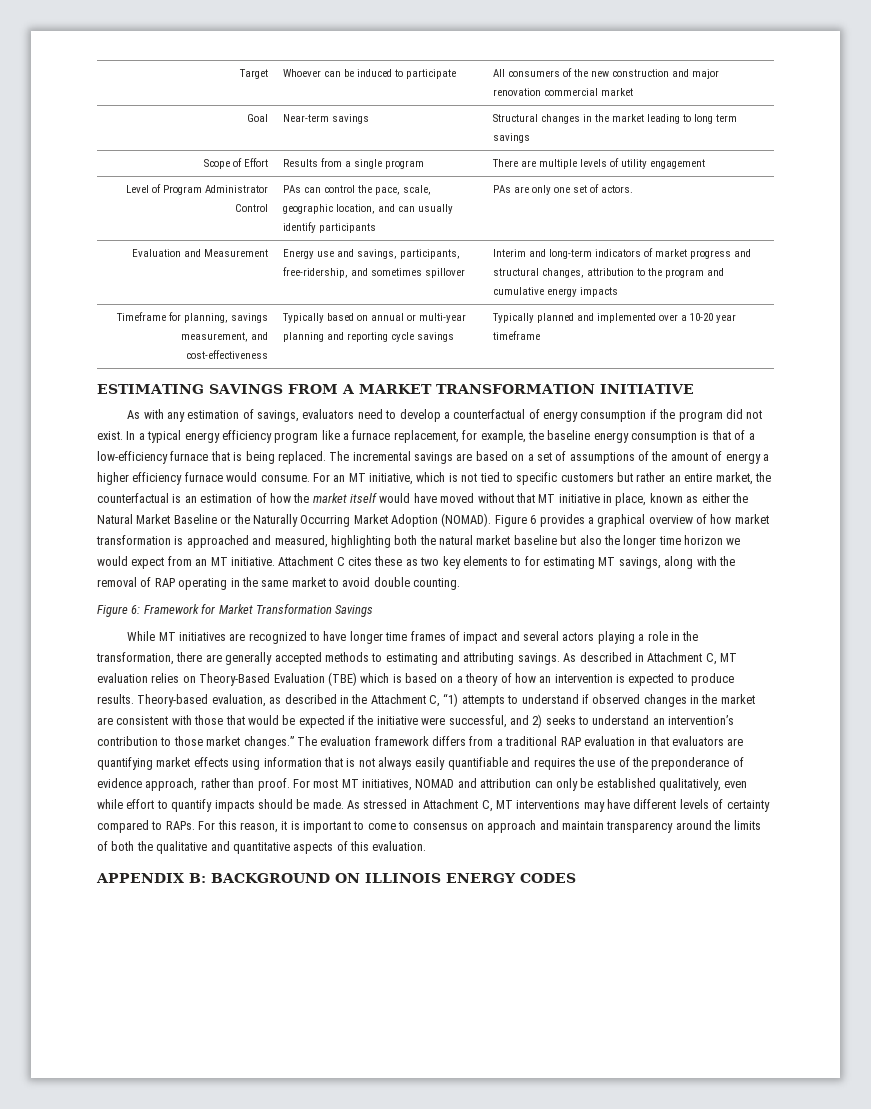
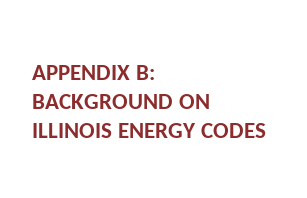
- Target | Whoever can be induced to participate | All consumers of the new construction and major renovation commercial market
- Goal | Near-term savings | Structural changes in the market leading to long term savings
- Scope of Effort | Results from a single program | There are multiple levels of utility engagement
- Level of Program Administrator Control | PAs can control the pace, scale, geographic location, and can usually identify participants | PAs are only one set of actors.
- Evaluation and Measurement | Energy use and savings, participants, free-ridership, and sometimes spillover | Interim and long-term indicators of market progress and structural changes, attribution to the program and cumulative energy impacts
- Timeframe for planning, savings measurement, and cost-effectiveness | Typically based on annual or multi-year planning and reporting cycle savings | Typically planned and implemented over a 10-20 year timeframe
- ESTIMATING SAVINGS FROM A MARKET TRANSFORMATION INITIATIVE
- As with any estimation of savings, evaluators need to develop a counterfactual of energy consumption if the program did not exist. In a typical energy efficiency program like a furnace replacement, for example, the baseline energy consumption is that of a low-efficiency furnace that is being replaced. The incremental savings are based on a set of assumptions of the amount of energy a higher efficiency furnace would consume. For an MT initiative, which is not tied to specific customers but rather an entire market, the counterfactual is an estimation of how the market itself would have moved without that MT initiative in place, known as either the Natural Market Baseline or the Naturally Occurring Market Adoption (NOMAD). Figure 6 provides a graphical overview of how market transformation is approached and measured, highlighting both the natural market baseline but also the longer time horizon we would expect from an MT initiative. Attachment C cites these as two key elements to for estimating MT savings, along with the removal of RAP operating in the same market to avoid double counting.
- Figure 6: Framework for Market Transformation Savings
- While MT initiatives are recognized to have longer time frames of impact and several actors playing a role in the transformation, there are generally accepted methods to estimating and attributing savings. As described in Attachment C, MT evaluation relies on Theory-Based Evaluation (TBE) which is based on a theory of how an intervention is expected to produce results. Theory-based evaluation, as described in the Attachment C, “1) attempts to understand if observed changes in the market are consistent with those that would be expected if the initiative were successful, and 2) seeks to understand an intervention’s contribution to those market changes.” The evaluation framework differs from a traditional RAP evaluation in that evaluators are quantifying market effects using information that is not always easily quantifiable and requires the use of the preponderance of evidence approach, rather than proof. For most MT initiatives, NOMAD and attribution can only be established qualitatively, even while effort to quantify impacts should be made. As stressed in Attachment C, MT interventions may have different levels of certainty compared to RAPs. For this reason, it is important to come to consensus on approach and maintain transparency around the limits of both the qualitative and quantitative aspects of this evaluation.

